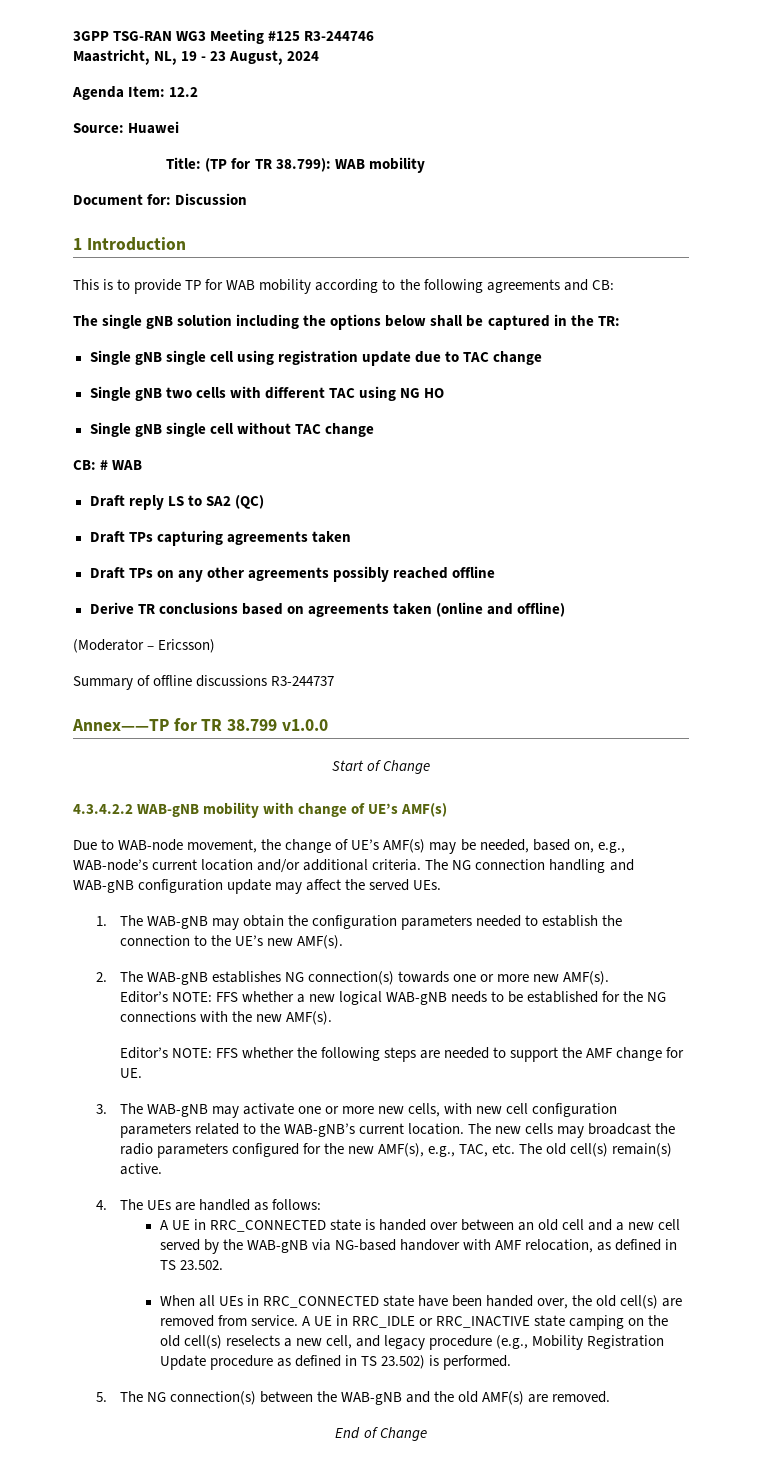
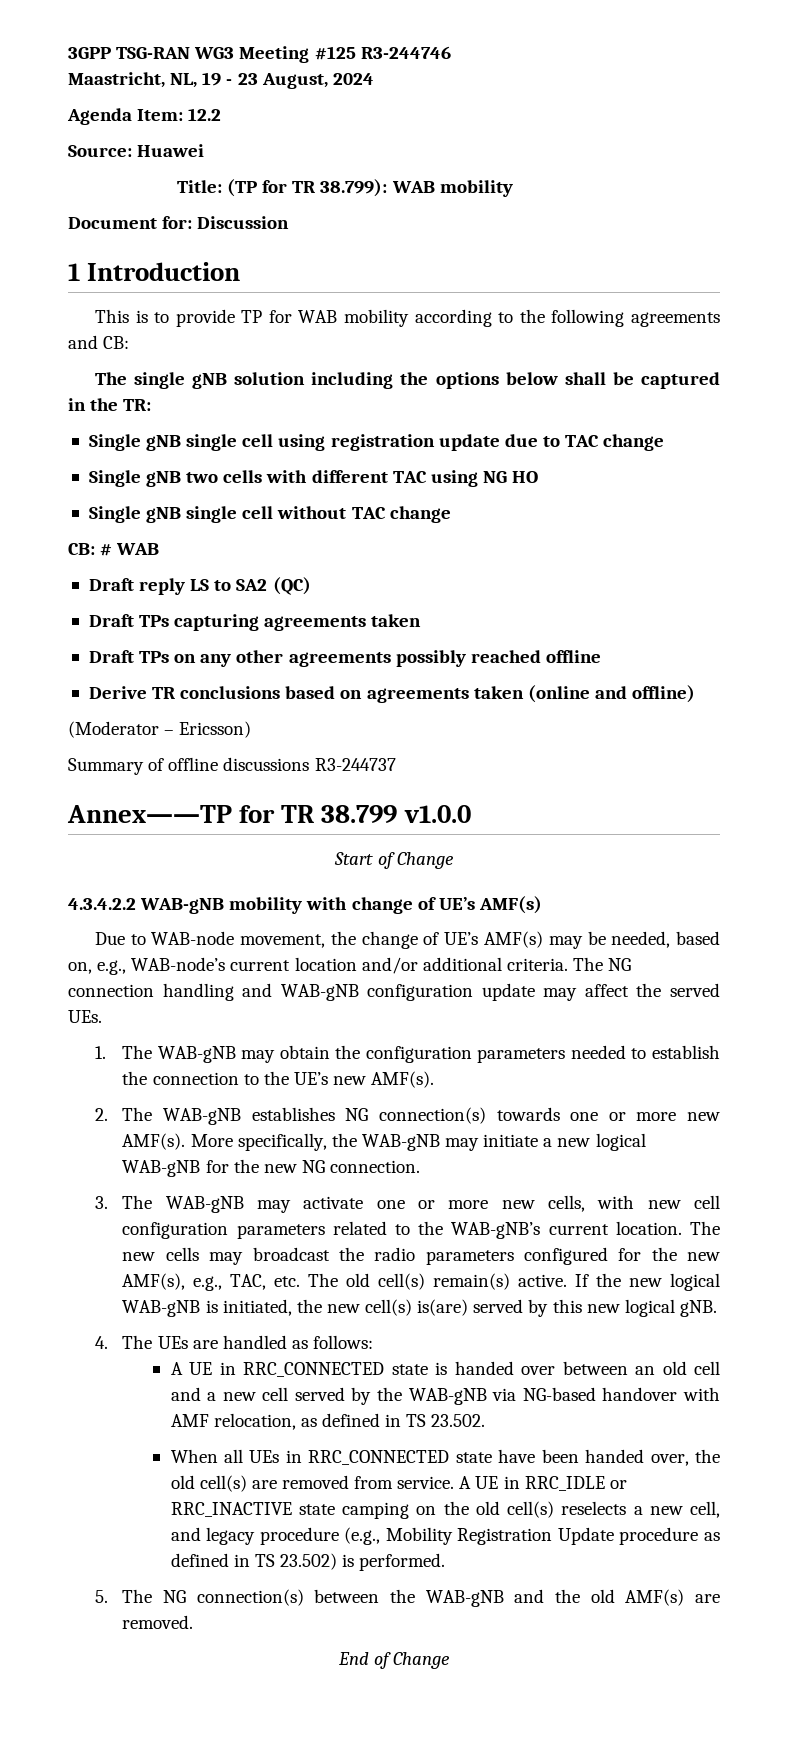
- 2. The WAB-gNB establishes NG connection(s) towards one or more new AMF(s).
- Editor’s NOTE: FFS whether a new logical WAB-gNB needs to be established for the NG connections with the new AMF(s).
- Editor’s NOTE: FFS whether the following steps are needed to support the AMF change for UE.
+ 2. The WAB-gNB establishes NG connection(s) towards one or more new AMF(s). More specifically, the WAB-gNB may initiate a new logical WAB-gNB for the new NG connection.
+ If the new logical WAB-gNB is initiated, the new cell(s) is(are) served by this new logical gNB.

